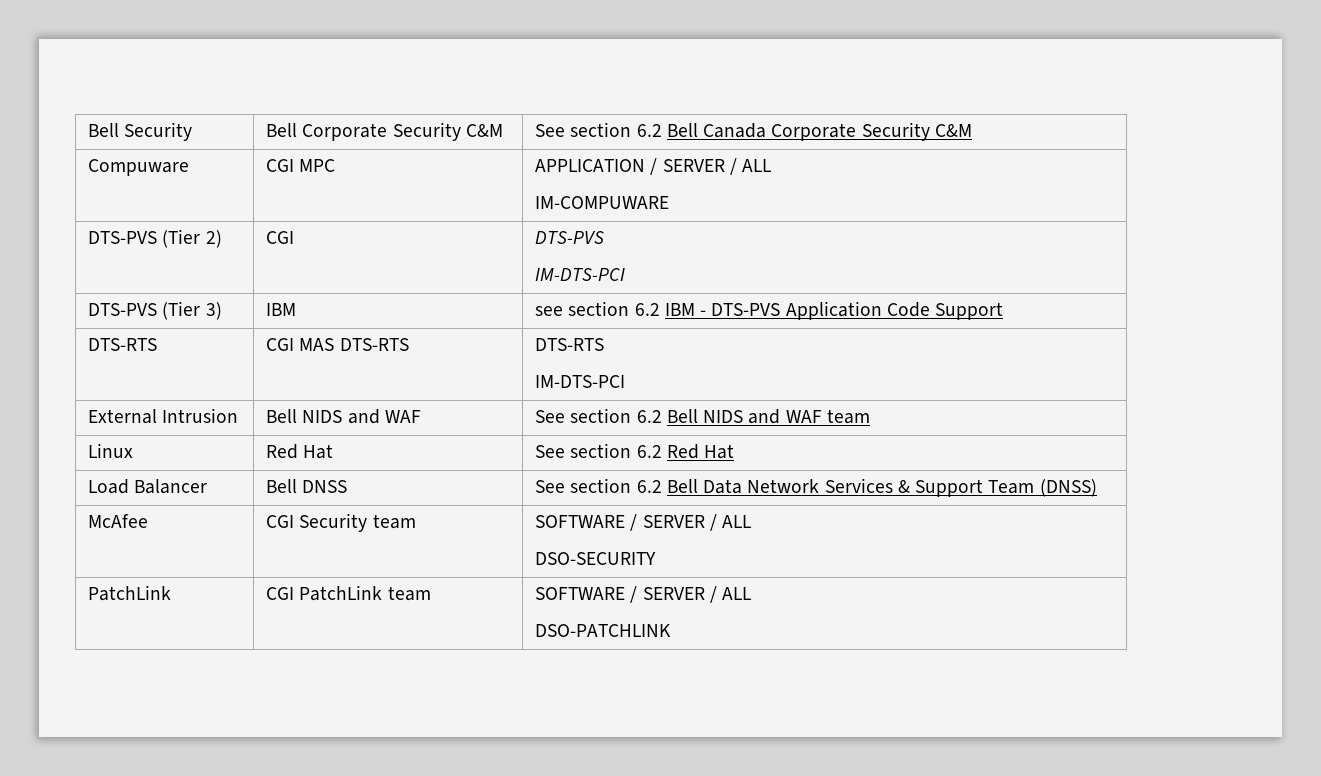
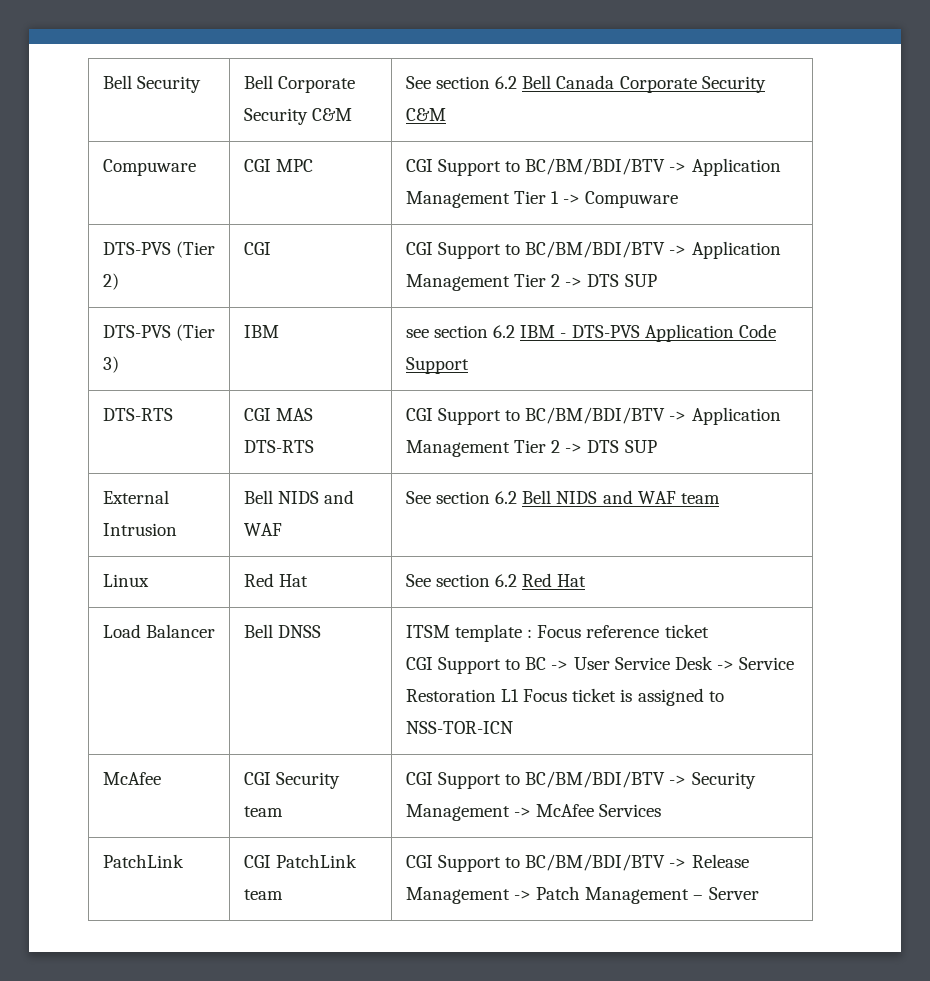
- Compuware | CGI MPC | APPLICATION / SERVER / ALL
- IM-COMPUWARE
- DTS-PVS (Tier 2) | CGI | DTS-PVS
- IM-DTS-PCI
+ Compuware | CGI MPC | CGI Support to BC/BM/BDI/BTV -> Application Management Tier 1 -> Compuware
+ DTS-PVS (Tier 2) | CGI | CGI Support to BC/BM/BDI/BTV -> Application Management Tier 2 -> DTS SUP
- DTS-RTS | CGI MAS DTS-RTS | DTS-RTS
- IM-DTS-PCI
+ DTS-RTS | CGI MAS DTS-RTS | CGI Support to BC/BM/BDI/BTV -> Application Management Tier 2 -> DTS SUP
- Load Balancer | Bell DNSS | See section 6.2 Bell Data Network Services & Support Team (DNSS)
- McAfee | CGI Security team | SOFTWARE / SERVER / ALL
- DSO-SECURITY
- PatchLink | CGI PatchLink team | SOFTWARE / SERVER / ALL
- DSO-PATCHLINK
+ Load Balancer | Bell DNSS | ITSM template : Focus reference ticket
+ CGI Support to BC -> User Service Desk -> Service Restoration L1 Focus ticket is assigned to NSS-TOR-ICN
+ McAfee | CGI Security team | CGI Support to BC/BM/BDI/BTV -> Security Management -> McAfee Services
+ PatchLink | CGI PatchLink team | CGI Support to BC/BM/BDI/BTV -> Release Management -> Patch Management – Server

